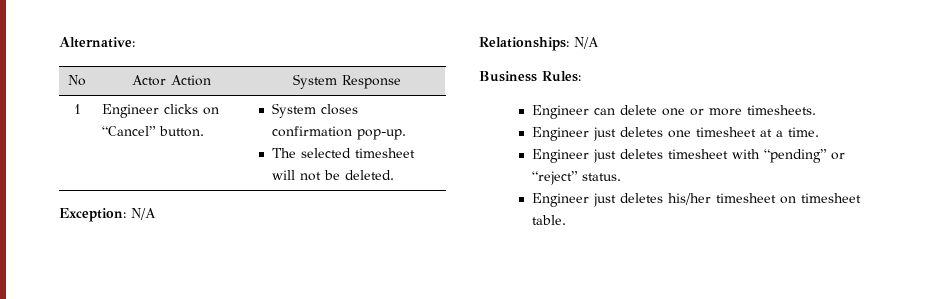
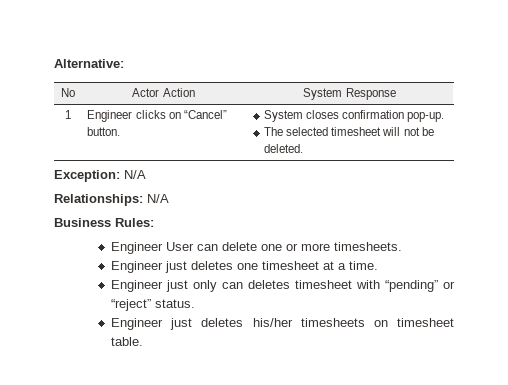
- Engineer can delete one or more timesheets.
+ Engineer User can delete one or more timesheets.
- Engineer just deletes timesheet with “pending” or “reject” status.
+ Engineer just only can deletes timesheet with “pending” or “reject” status.
- Engineer just deletes his/her timesheet on timesheet table.
+ Engineer just deletes his/her timesheets on timesheet table.

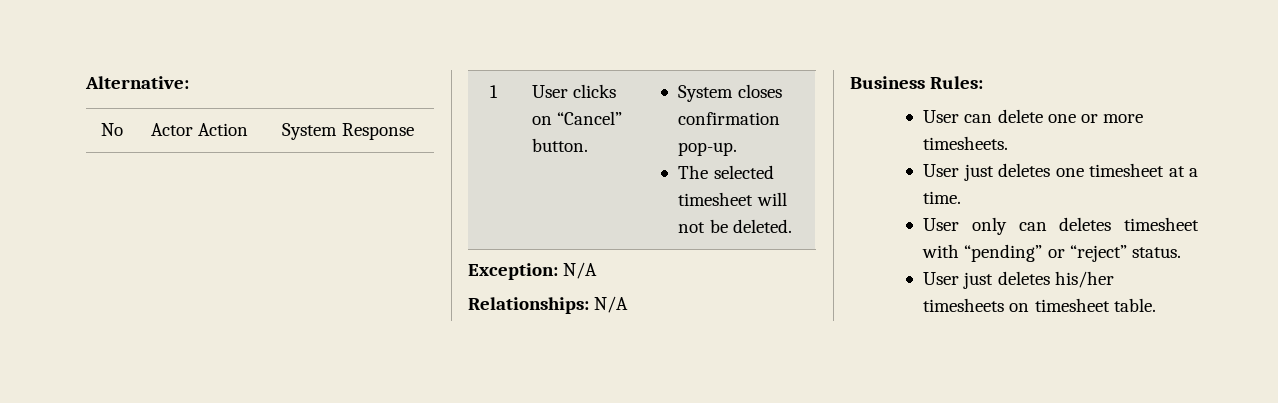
- 1 | Engineer clicks on “Cancel” button. | System closes confirmation pop-up.
+ 1 | User clicks on “Cancel” button. | System closes confirmation pop-up.
- Engineer User can delete one or more timesheets.
+ User can delete one or more timesheets.
- Engineer just deletes one timesheet at a time.
+ User just deletes one timesheet at a time.
- Engineer just only can deletes timesheet with “pending” or “reject” status.
+ User only can deletes timesheet with “pending” or “reject” status.
- Engineer just deletes his/her timesheets on timesheet table.
+ User just deletes his/her timesheets on timesheet table.

